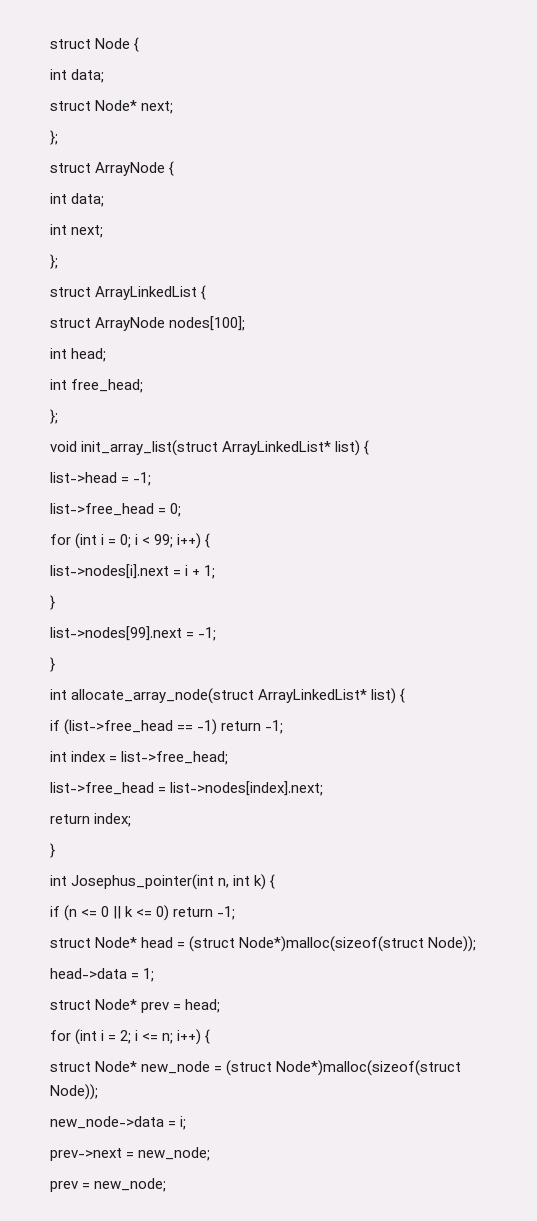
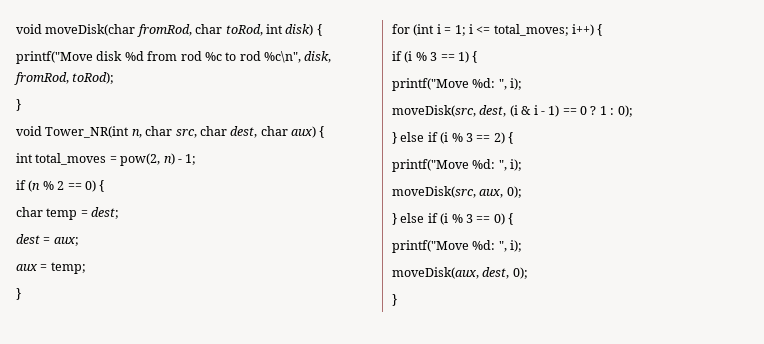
- struct Node {
- int data;
- struct Node* next;
- };
- struct ArrayNode {
- int data;
- int next;
- };
- struct ArrayLinkedList {
- struct ArrayNode nodes[100];
- int head;
- int free_head;
- };
- void init_array_list(struct ArrayLinkedList* list) {
- list->head = -1;
- list->free_head = 0;
- for (int i = 0; i < 99; i++) {
- list->nodes[i].next = i + 1;
+ void moveDisk(char fromRod, char toRod, int disk) {
+ printf("Move disk %d from rod %c to rod %c\n", disk, fromRod, toRod);
  }
- list->nodes[99].next = -1;
+ void Tower_NR(int n, char src, char dest, char aux) {
+ int total_moves = pow(2, n) - 1;
+ if (n % 2 == 0) {
+ char temp = dest;
+ dest = aux;
+ aux = temp;
  }
- int allocate_array_node(struct ArrayLinkedList* list) {
- if (list->free_head == -1) return -1;
- int index = list->free_head;
- list->free_head = list->nodes[index].next;
- return index;
+ for (int i = 1; i <= total_moves; i++) {
+ if (i % 3 == 1) {
+ printf("Move %d: ", i);
+ moveDisk(src, dest, (i & i - 1) == 0 ? 1 : 0);
+ } else if (i % 3 == 2) {
+ printf("Move %d: ", i);
+ moveDisk(src, aux, 0);
+ } else if (i % 3 == 0) {
+ printf("Move %d: ", i);
+ moveDisk(aux, dest, 0);
  }
- int Josephus_pointer(int n, int k) {
- if (n <= 0 || k <= 0) return -1;
- struct Node* head = (struct Node*)malloc(sizeof(struct Node));
- head->data = 1;
- struct Node* prev = head;
- for (int i = 2; i <= n; i++) {
- struct Node* new_node = (struct Node*)malloc(sizeof(struct Node));
- new_node->data = i;
- prev->next = new_node;
- prev = new_node;

